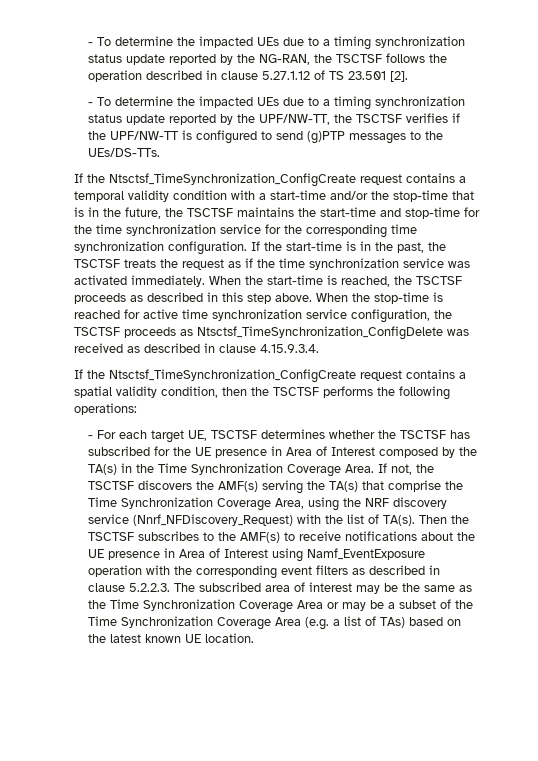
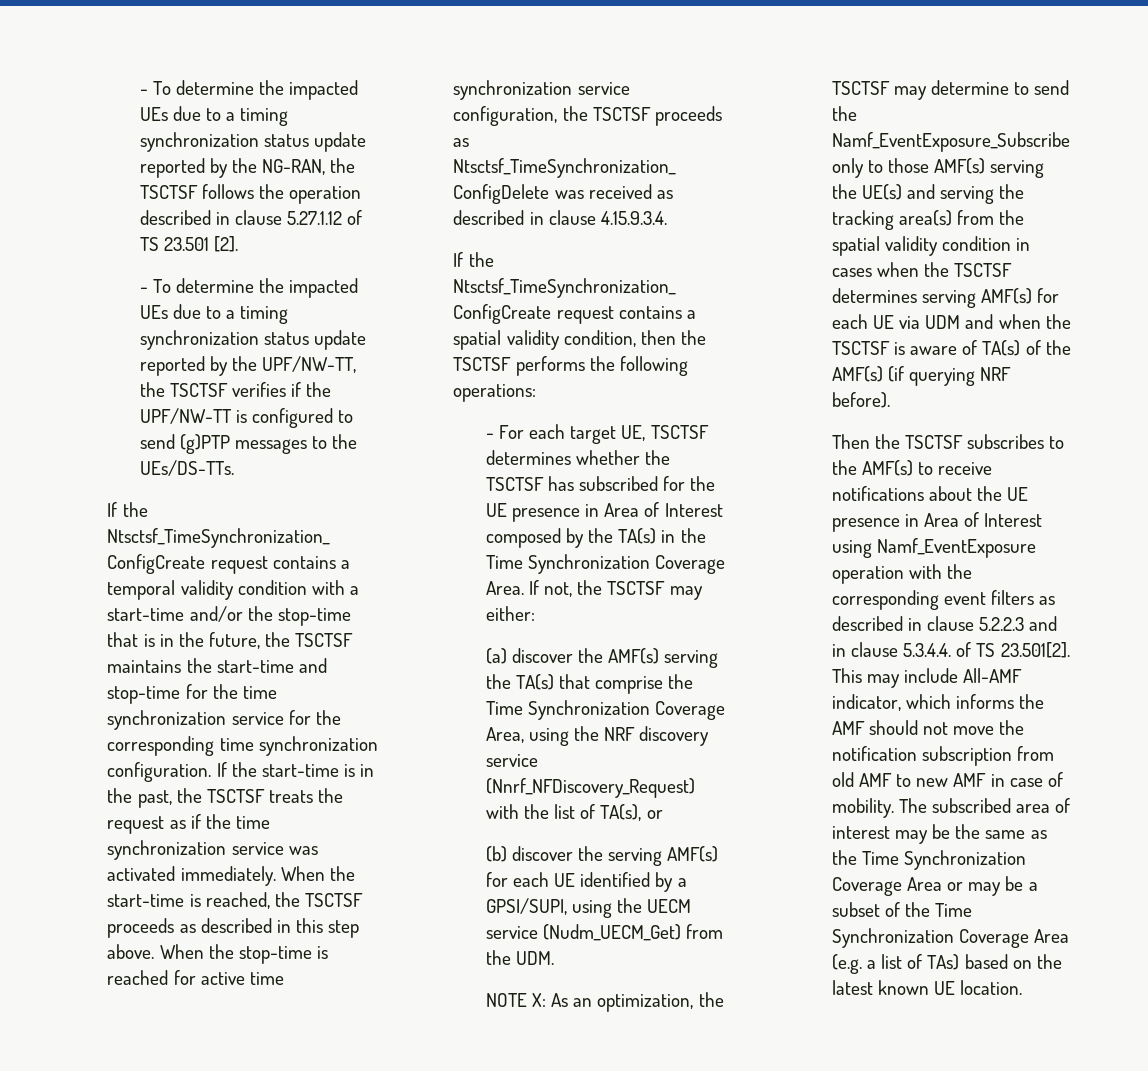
- If not, the TSCTSF discovers the AMF(s) serving the TA(s) that comprise the Time Synchronization Coverage Area, using the NRF discovery service (Nnrf_NFDiscovery_Request) with the list of TA(s). Then the TSCTSF subscribes to the AMF(s) to receive notifications about the UE presence in Area of Interest using Namf_EventExposure operation with the corresponding event filters as described in clause 5.2.2.3. The subscribed area of interest may be the same as the Time Synchronization Coverage Area or may be a subset of the Time Synchronization Coverage Area (e.g. a list of TAs) based on the latest known UE location.
+ If not, the TSCTSF may either:
+ (a) discover the AMF(s) serving the TA(s) that comprise the Time Synchronization Coverage Area, using the NRF discovery service (Nnrf_NFDiscovery_Request) with the list of TA(s), or
+ (b) discover the serving AMF(s) for each UE identified by a GPSI/SUPI, using the UECM service (Nudm_UECM_Get) from the UDM.
+ NOTE X: As an optimization, the TSCTSF may determine to send the Namf_EventExposure_Subscribe only to those AMF(s) serving the UE(s) and serving the tracking area(s) from the spatial validity condition in cases when the TSCTSF determines serving AMF(s) for each UE via UDM and when the TSCTSF is aware of TA(s) of the AMF(s) (if querying NRF before).
+ Then the TSCTSF subscribes to the AMF(s) to receive notifications about the UE presence in Area of Interest using Namf_EventExposure operation with the corresponding event filters as described in clause 5.2.2.3 and in clause 5.3.4.4. of TS 23.501[2]. This may include All-AMF indicator, which informs the AMF should not move the notification subscription from old AMF to new AMF in case of mobility. The subscribed area of interest may be the same as the Time Synchronization Coverage Area or may be a subset of the Time Synchronization Coverage Area (e.g. a list of TAs) based on the latest known UE location.

